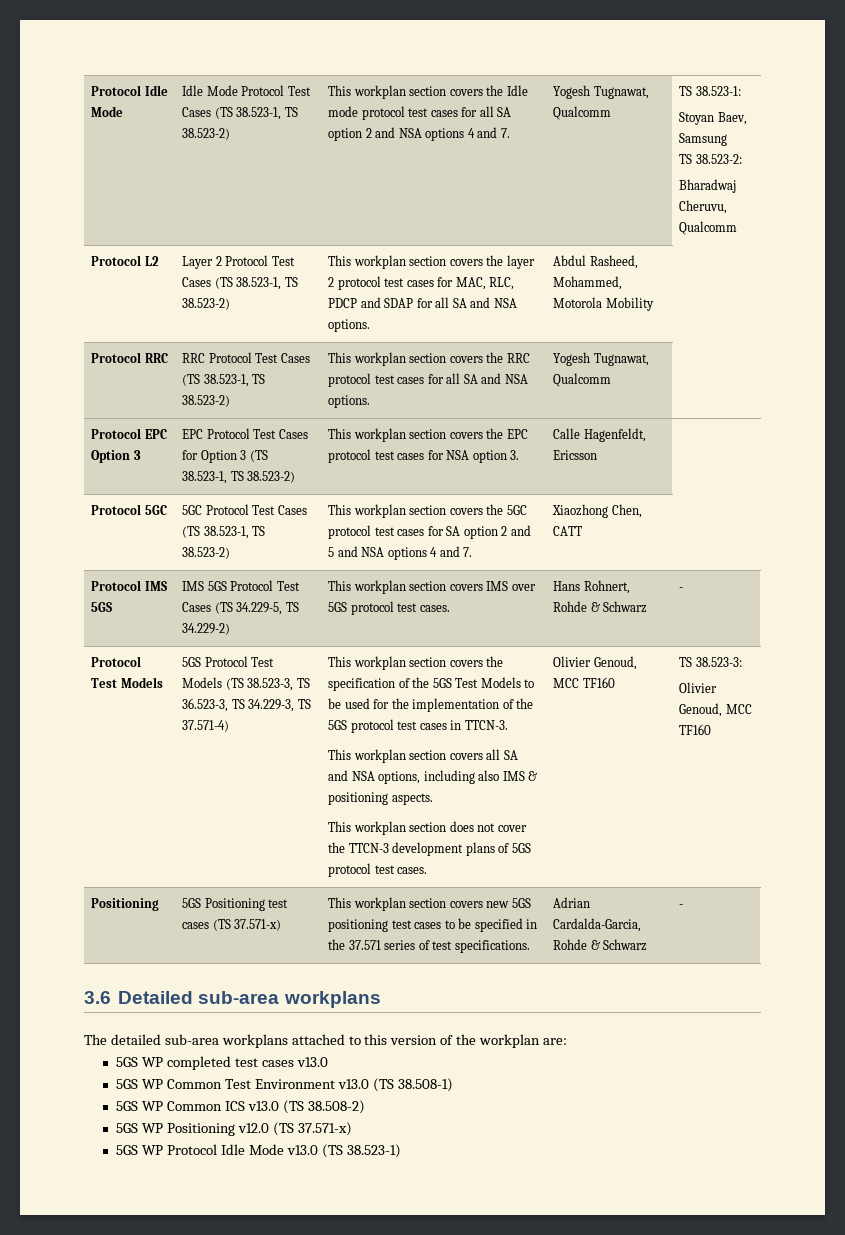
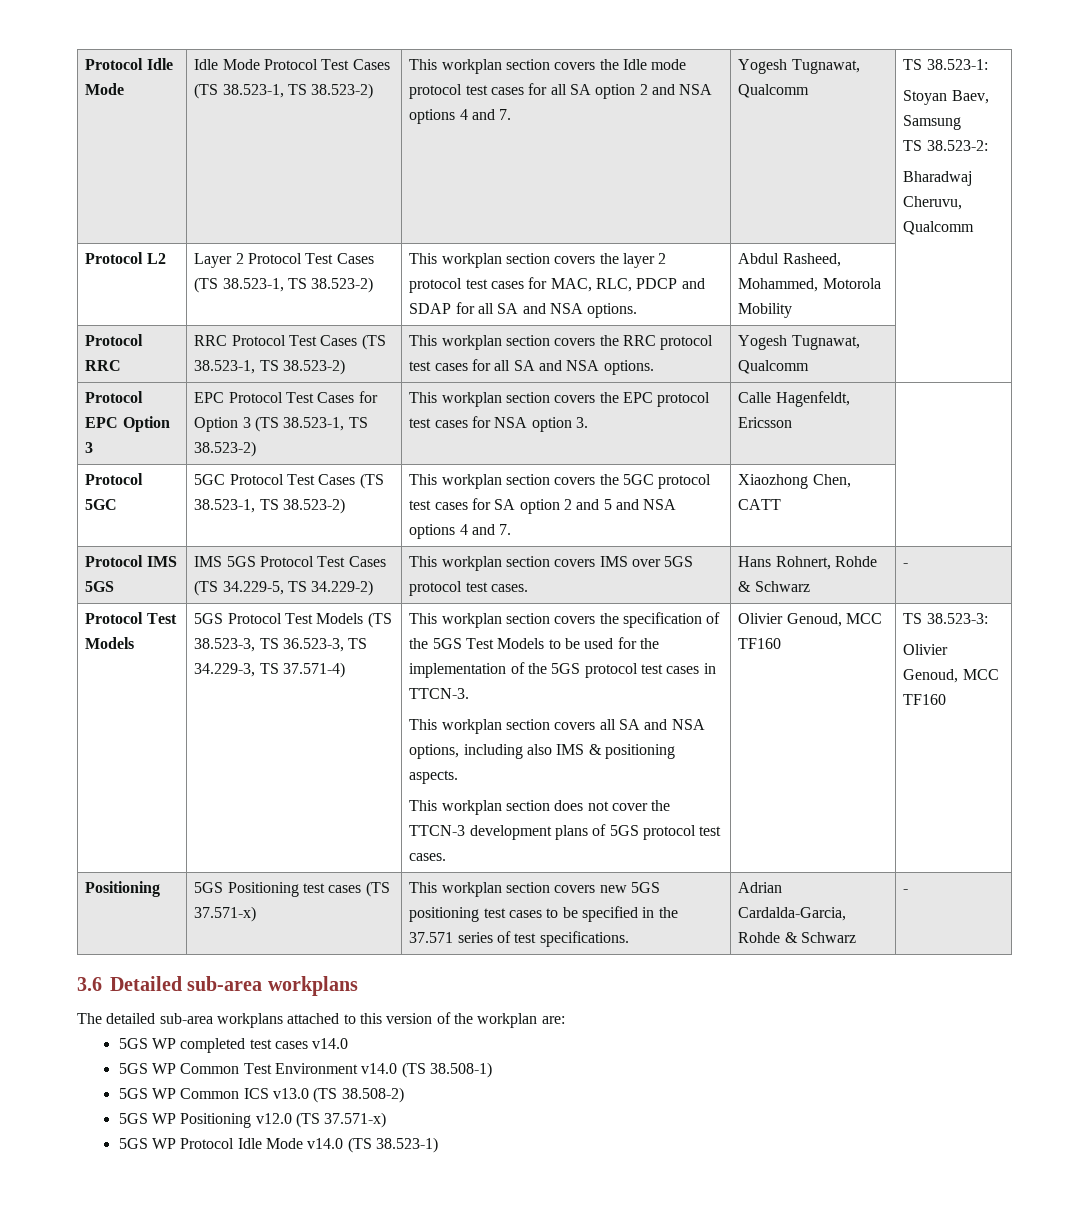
- 5GS WP completed test cases v13.0
+ 5GS WP completed test cases v14.0
- 5GS WP Common Test Environment v13.0 (TS 38.508-1)
+ 5GS WP Common Test Environment v14.0 (TS 38.508-1)
- 5GS WP Protocol Idle Mode v13.0 (TS 38.523-1)
+ 5GS WP Protocol Idle Mode v14.0 (TS 38.523-1)

